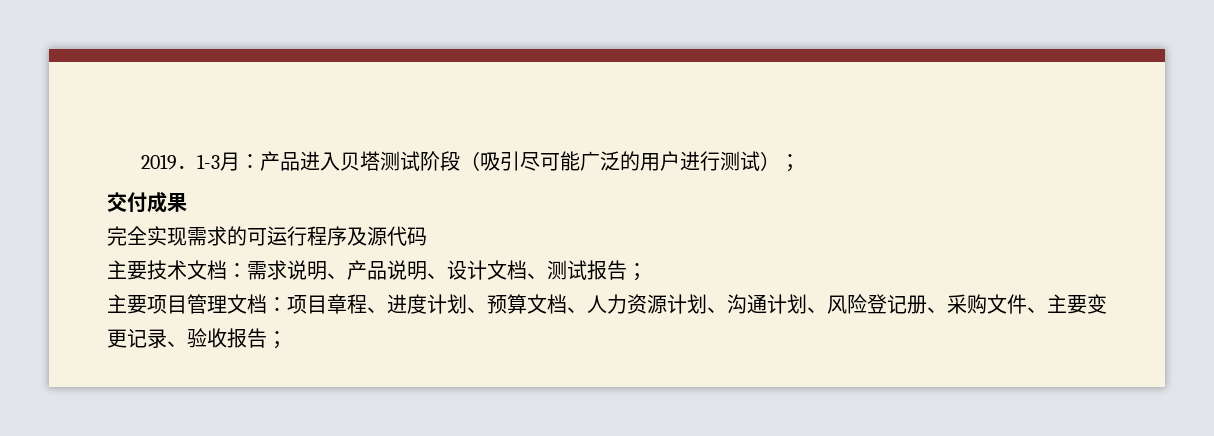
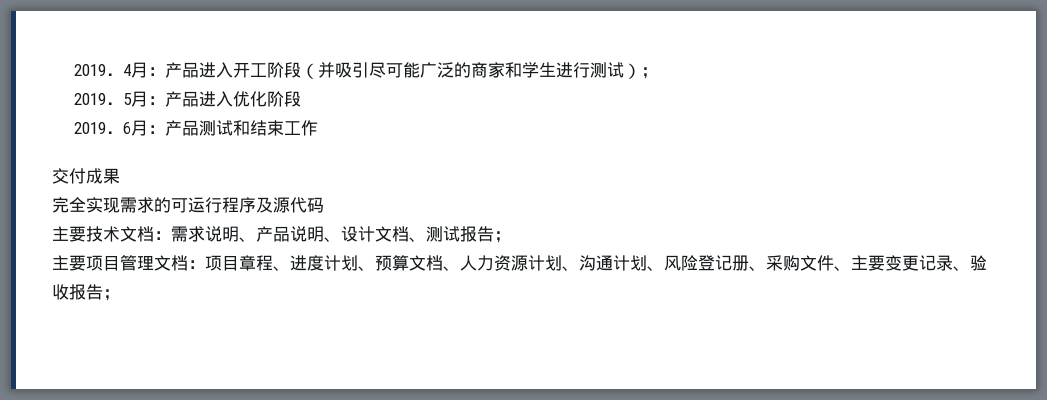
- 2019．1-3月：产品进入贝塔测试阶段（吸引尽可能广泛的用户进行测试）；
+ 2019．4月：产品进入开工阶段（并吸引尽可能广泛的商家和学生进行测试）；
+ 2019．5月：产品进入优化阶段
+ 2019．6月：产品测试和结束工作

